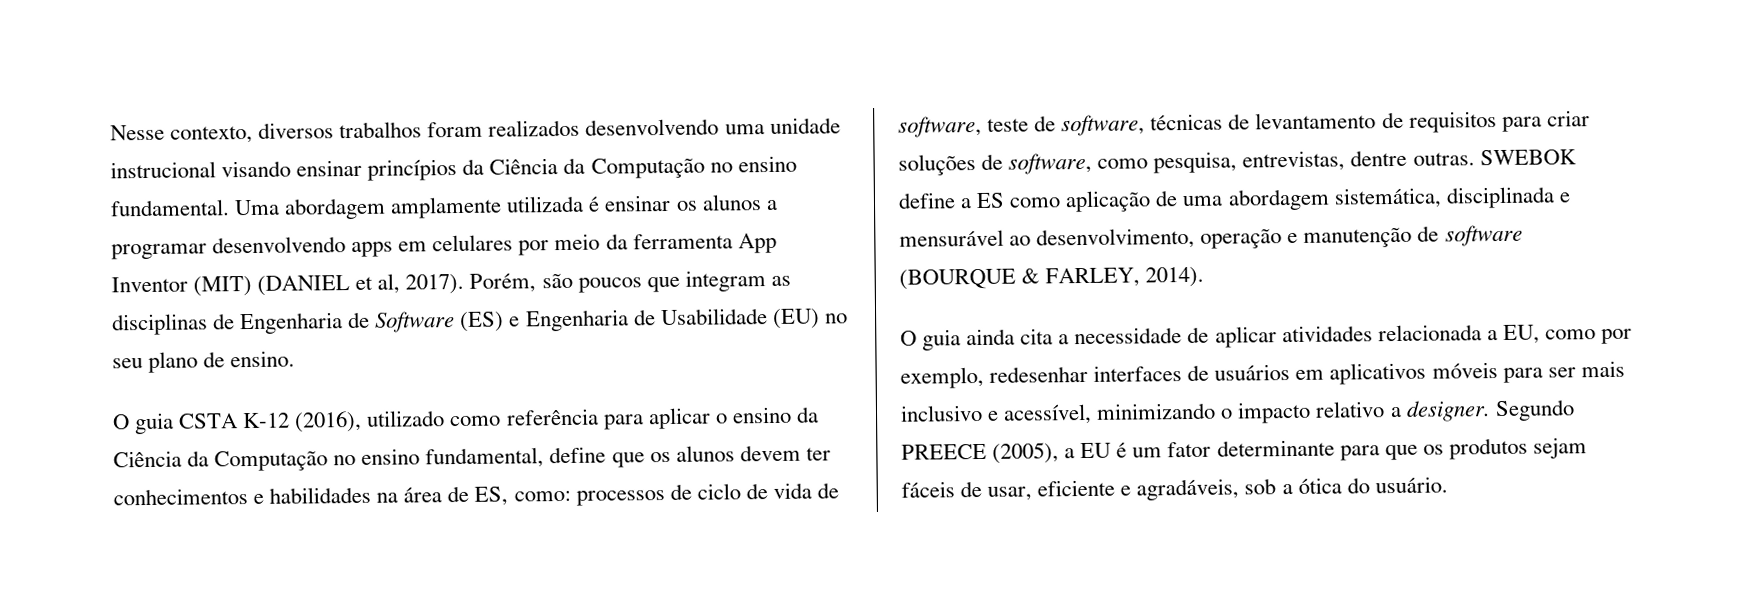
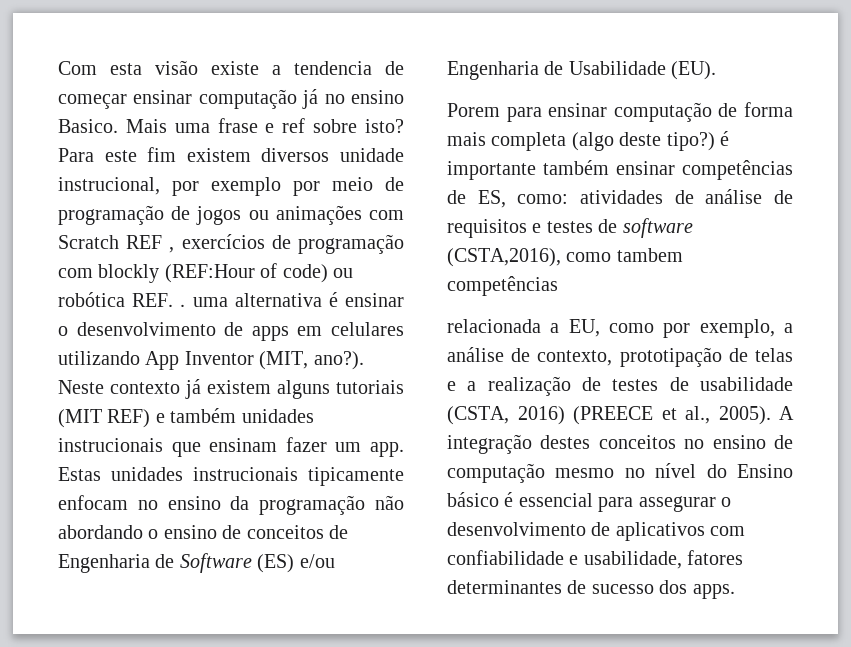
- Nesse contexto, diversos trabalhos foram realizados desenvolvendo uma unidade instrucional visando ensinar princípios da Ciência da Computação no ensino fundamental. Uma abordagem amplamente utilizada é ensinar os alunos a programar desenvolvendo apps em celulares por meio da ferramenta App Inventor (MIT) (DANIEL et al, 2017). Porém, são poucos que integram as disciplinas de Engenharia de Software (ES) e Engenharia de Usabilidade (EU) no seu plano de ensino.
- O guia CSTA K-12 (2016), utilizado como referência para aplicar o ensino da Ciência da Computação no ensino fundamental, define que os alunos devem ter conhecimentos e habilidades na área de ES, como: processos de ciclo de vida de software, teste de software, técnicas de levantamento de requisitos para criar soluções de software, como pesquisa, entrevistas, dentre outras. SWEBOK define a ES como aplicação de uma abordagem sistemática, disciplinada e mensurável ao desenvolvimento, operação e manutenção de software (BOURQUE & FARLEY, 2014).
- O guia ainda cita a necessidade de aplicar atividades relacionada a EU, como por exemplo, redesenhar interfaces de usuários em aplicativos móveis para ser mais inclusivo e acessível, minimizando o impacto relativo a designer. Segundo PREECE (2005), a EU é um fator determinante para que os produtos sejam fáceis de usar, eficiente e agradáveis, sob a ótica do usuário.
+ Com esta visão existe a tendencia de começar ensinar computação já no ensino Basico. Mais uma frase e ref sobre isto? Para este fim existem diversos unidade instrucional, por exemplo por meio de programação de jogos ou animações com Scratch REF , exercícios de programação com blockly (REF:Hour of code) ou robótica REF. . uma alternativa é ensinar o desenvolvimento de apps em celulares utilizando App Inventor (MIT, ano?). Neste contexto já existem alguns tutoriais (MIT REF) e também unidades instrucionais que ensinam fazer um app. Estas unidades instrucionais tipicamente enfocam no ensino da programação não abordando o ensino de conceitos de Engenharia de Software (ES) e/ou Engenharia de Usabilidade (EU).
+ Porem para ensinar computação de forma mais completa (algo deste tipo?) é importante também ensinar competências de ES, como: atividades de análise de requisitos e testes de software (CSTA,2016), como tambem competências
+ relacionada a EU, como por exemplo, a análise de contexto, prototipação de telas e a realização de testes de usabilidade (CSTA, 2016) (PREECE et al., 2005). A integração destes conceitos no ensino de computação mesmo no nível do Ensino básico é essencial para assegurar o desenvolvimento de aplicativos com confiabilidade e usabilidade, fatores determinantes de sucesso dos apps.

